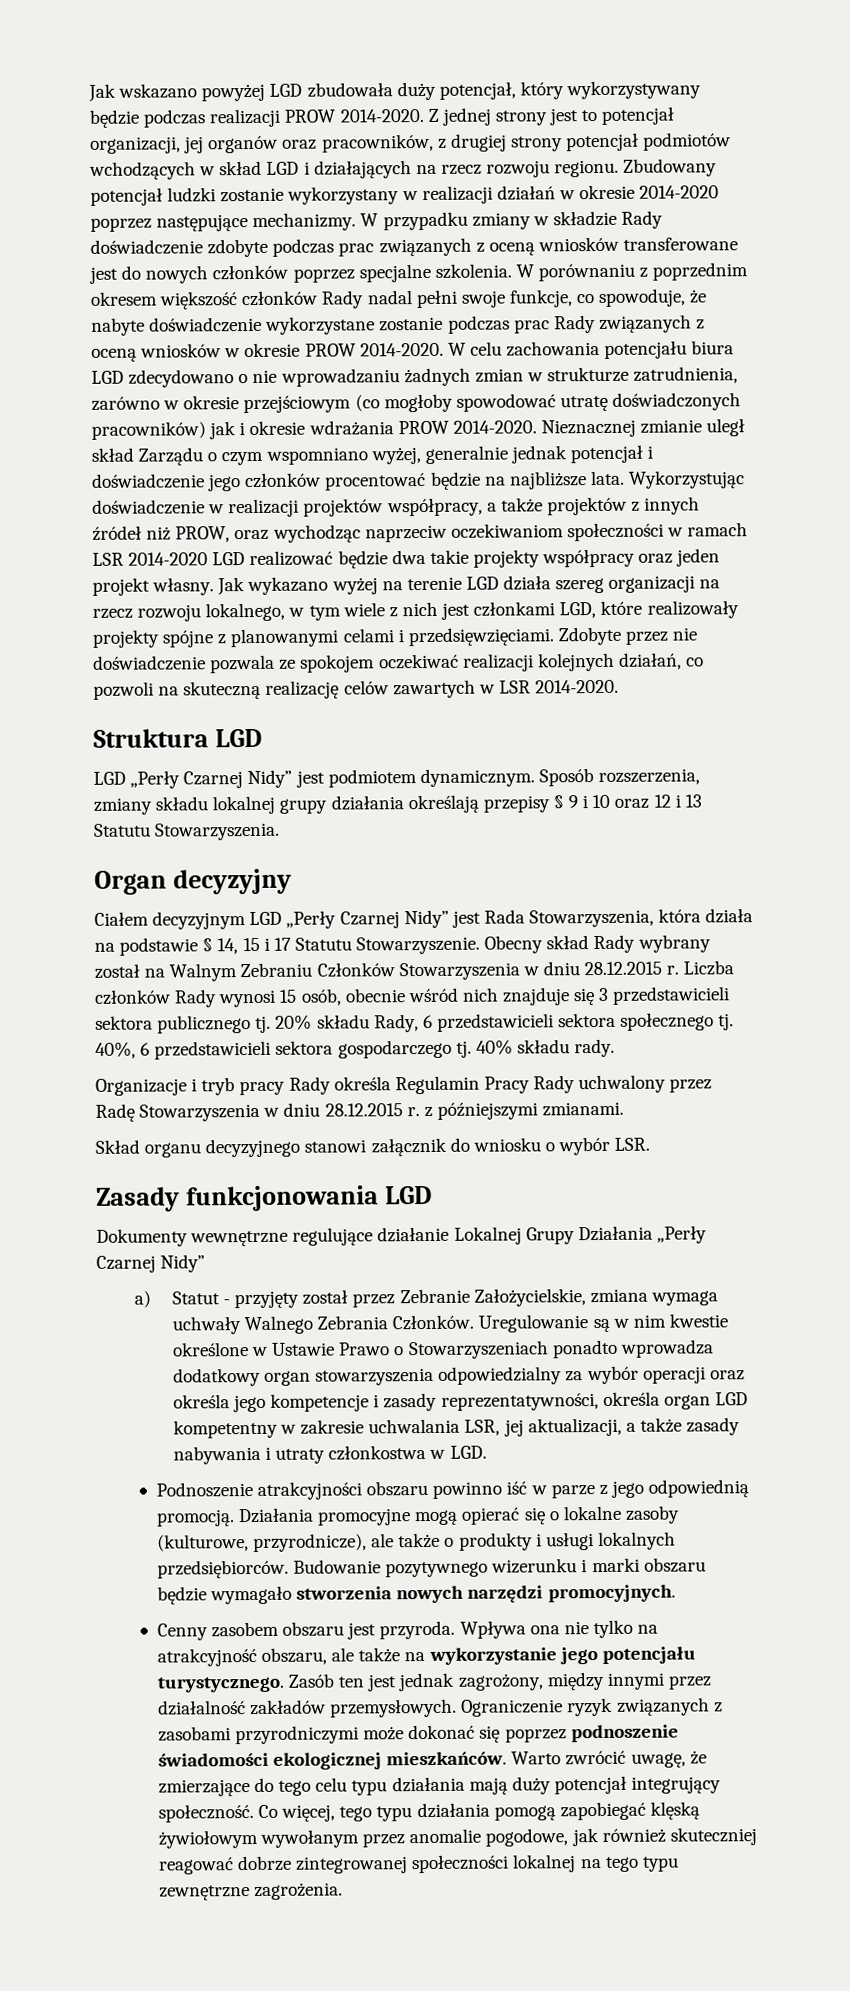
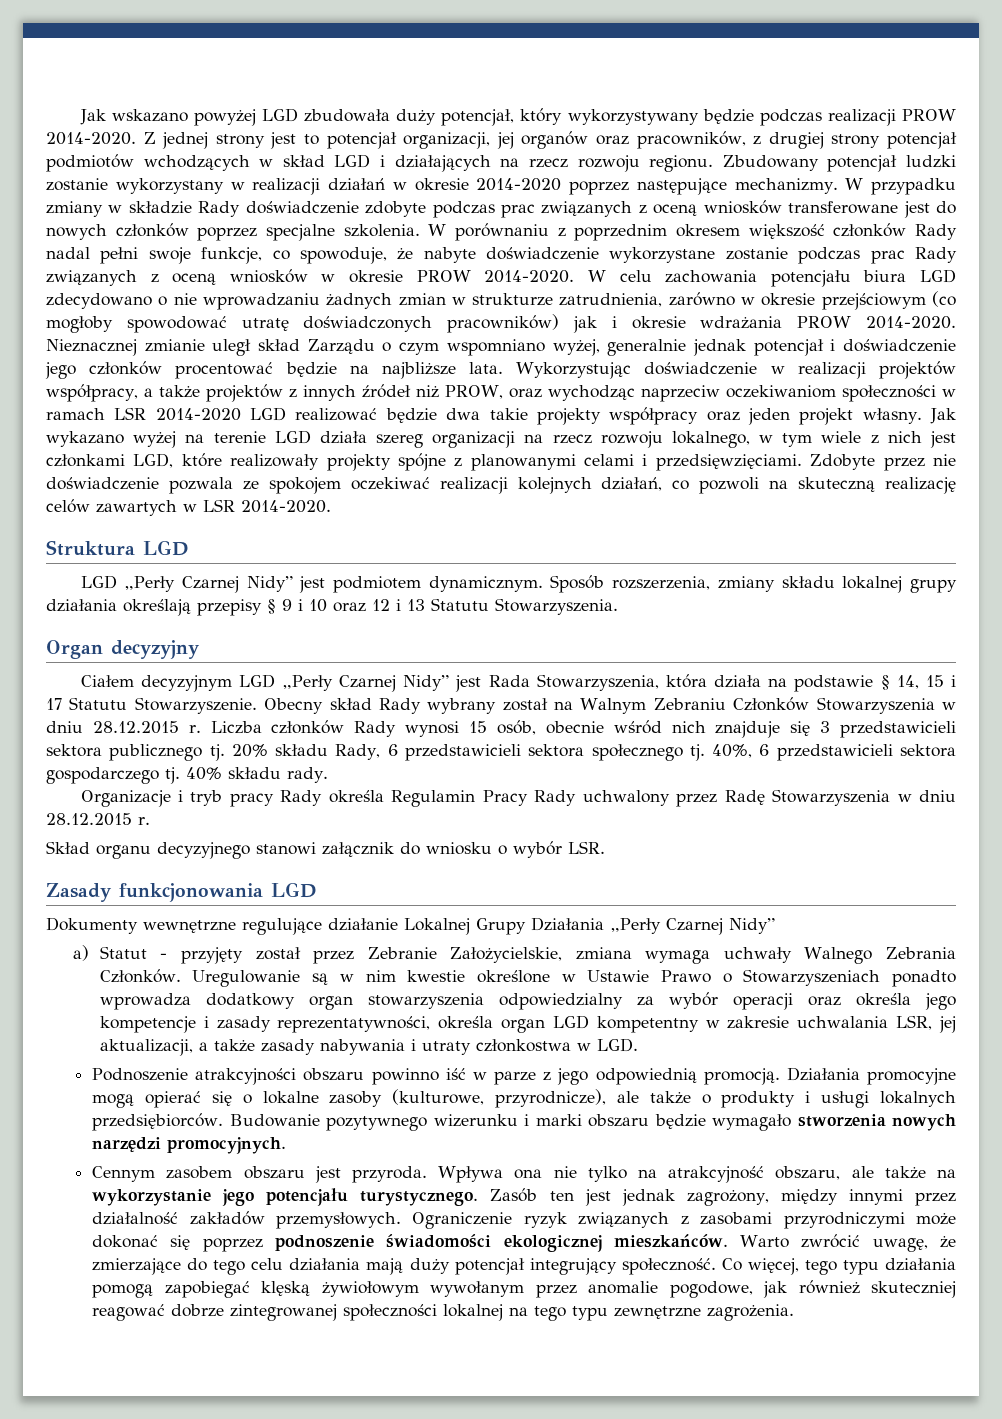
- Organizacje i tryb pracy Rady określa Regulamin Pracy Rady uchwalony przez Radę Stowarzyszenia w dniu 28.12.2015 r. z późniejszymi zmianami.
+ Organizacje i tryb pracy Rady określa Regulamin Pracy Rady uchwalony przez Radę Stowarzyszenia w dniu 28.12.2015 r.
- Cenny zasobem obszaru jest przyroda.
+ Cennym zasobem obszaru jest przyroda.
- Warto zwrócić uwagę, że zmierzające do tego celu typu działania mają duży potencjał integrujący społeczność.
+ Warto zwrócić uwagę, że zmierzające do tego celu działania mają duży potencjał integrujący społeczność.

